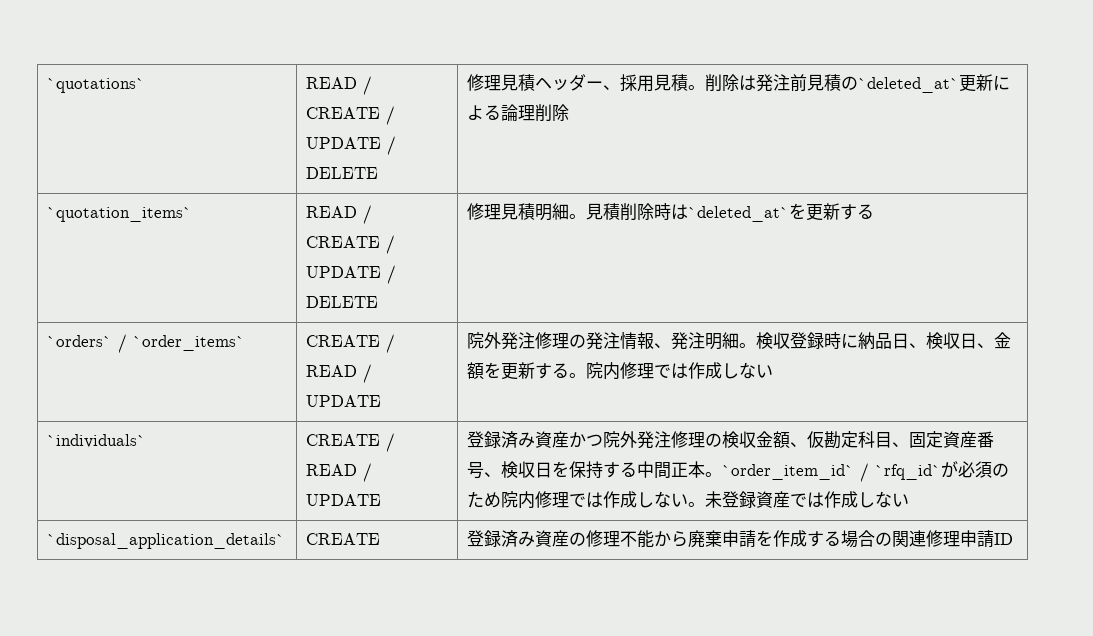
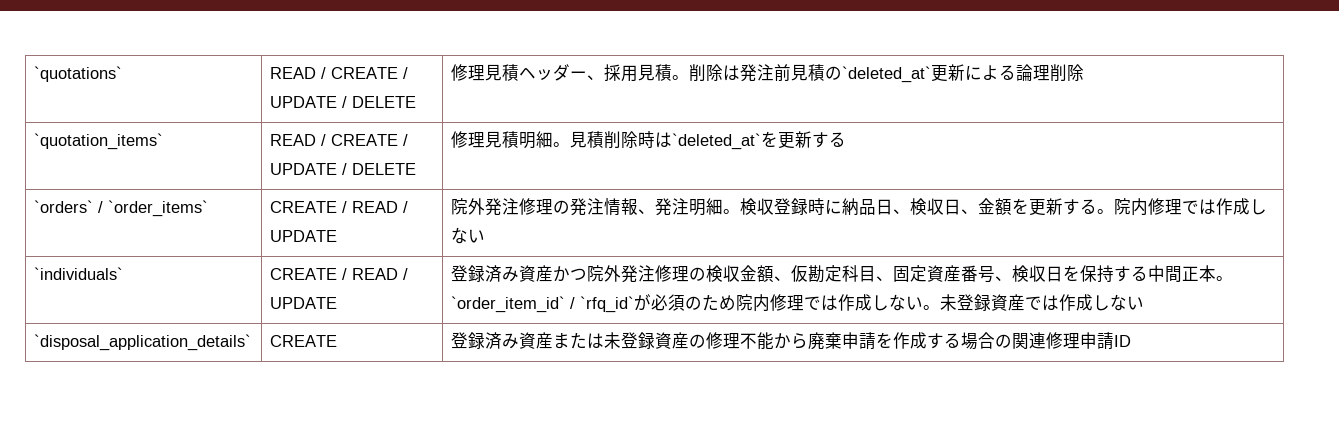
- `disposal_application_details` | CREATE | 登録済み資産の修理不能から廃棄申請を作成する場合の関連修理申請ID
+ `disposal_application_details` | CREATE | 登録済み資産または未登録資産の修理不能から廃棄申請を作成する場合の関連修理申請ID

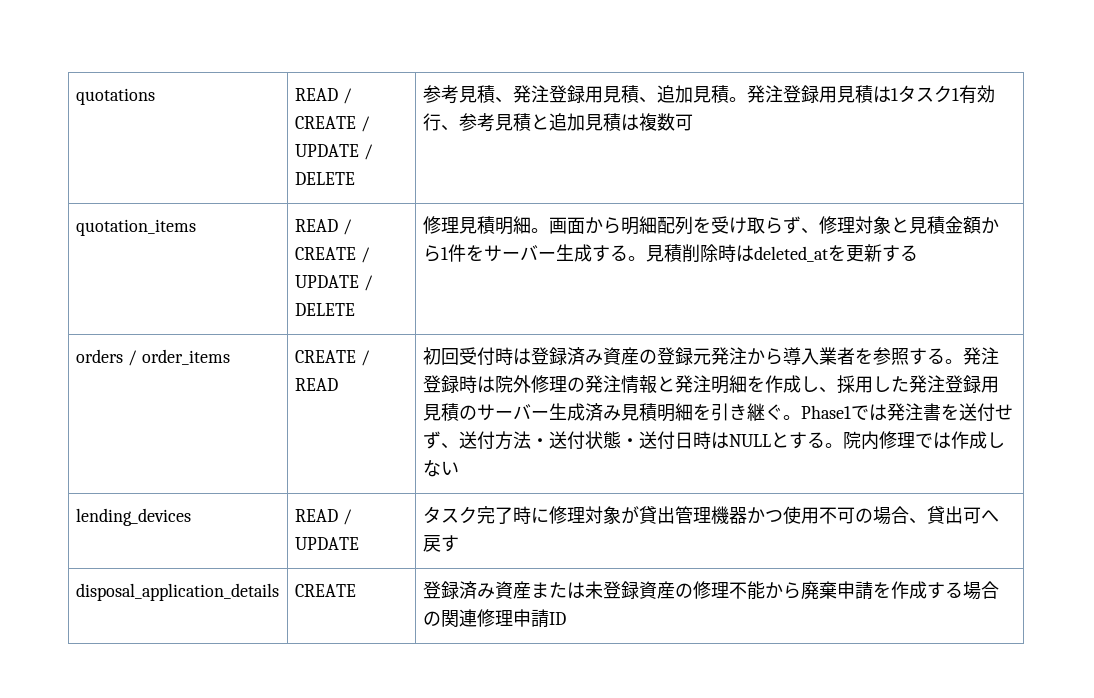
- `quotations` | READ / CREATE / UPDATE / DELETE | 修理見積ヘッダー、採用見積。削除は発注前見積の`deleted_at`更新による論理削除
- `quotation_items` | READ / CREATE / UPDATE / DELETE | 修理見積明細。見積削除時は`deleted_at`を更新する
+ quotations | READ / CREATE / UPDATE / DELETE | 参考見積、発注登録用見積、追加見積。発注登録用見積は1タスク1有効行、参考見積と追加見積は複数可
+ quotation_items | READ / CREATE / UPDATE / DELETE | 修理見積明細。画面から明細配列を受け取らず、修理対象と見積金額から1件をサーバー生成する。見積削除時はdeleted_atを更新する
- `orders` / `order_items` | CREATE / READ / UPDATE | 院外発注修理の発注情報、発注明細。検収登録時に納品日、検収日、金額を更新する。
+ orders / order_items | CREATE / READ | 初回受付時は登録済み資産の登録元発注から導入業者を参照する。発注登録時は院外修理の発注情報と発注明細を作成し、採用した発注登録用見積のサーバー生成済み見積明細を引き継ぐ。Phase1では発注書を送付せず、送付方法・送付状態・送付日時はNULLとする。
- `individuals` | CREATE / READ / UPDATE | 登録済み資産かつ院外発注修理の検収金額、仮勘定科目、固定資産番号、検収日を保持する中間正本。`order_item_id` / `rfq_id`が必須のため院内修理では作成しない。未登録資産では作成しない
- `disposal_application_details` | CREATE | 登録済み資産または未登録資産の修理不能から廃棄申請を作成する場合の関連修理申請ID
+ lending_devices | READ / UPDATE | タスク完了時に修理対象が貸出管理機器かつ使用不可の場合、貸出可へ戻す
+ disposal_application_details | CREATE | 登録済み資産または未登録資産の修理不能から廃棄申請を作成する場合の関連修理申請ID

